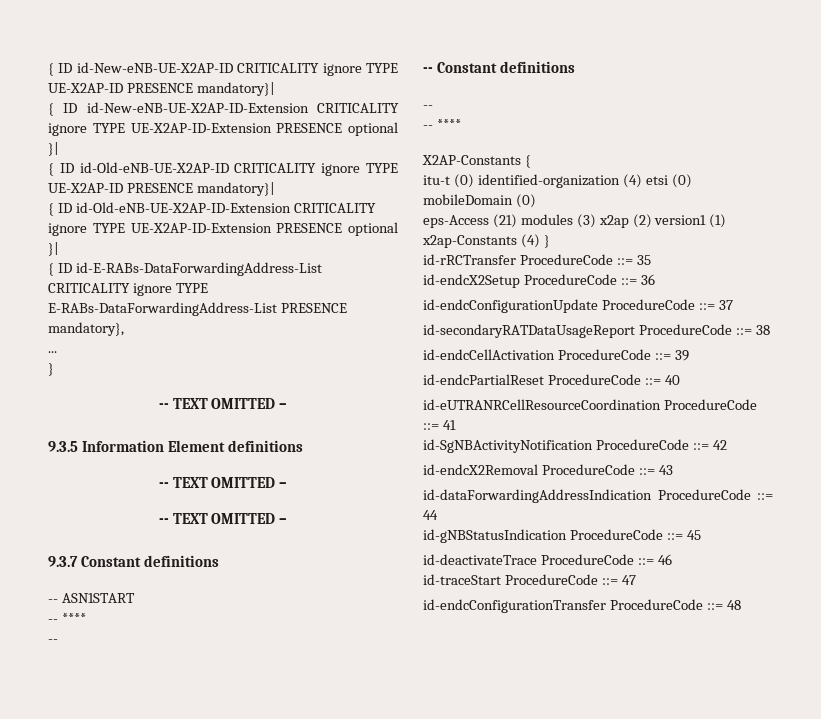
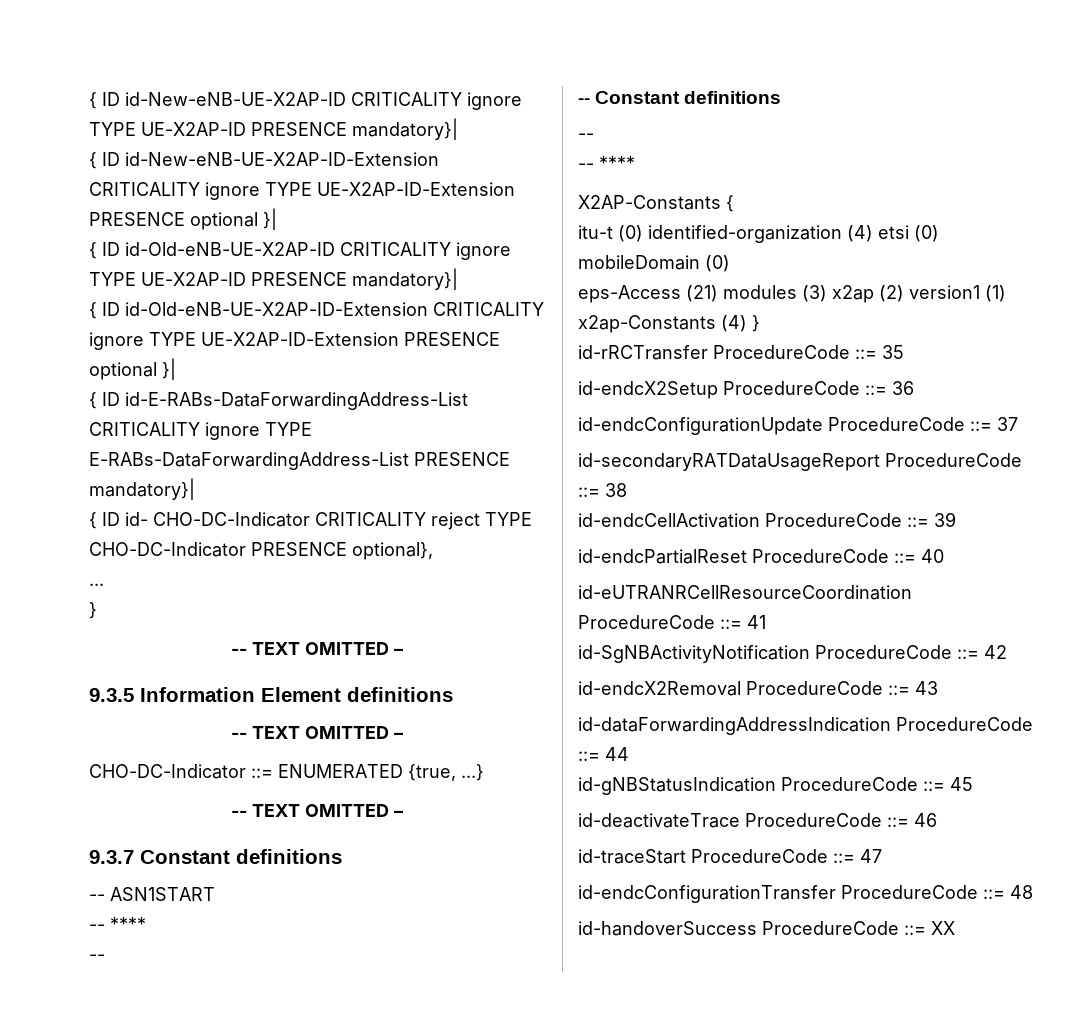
- { ID id-E-RABs-DataForwardingAddress-List CRITICALITY ignore TYPE E-RABs-DataForwardingAddress-List PRESENCE mandatory},
+ { ID id-E-RABs-DataForwardingAddress-List CRITICALITY ignore TYPE E-RABs-DataForwardingAddress-List PRESENCE mandatory}|
+ { ID id- CHO-DC-Indicator CRITICALITY reject TYPE CHO-DC-Indicator PRESENCE optional},
+ CHO-DC-Indicator ::= ENUMERATED {true, ...}
+ id-handoverSuccess ProcedureCode ::= XX

